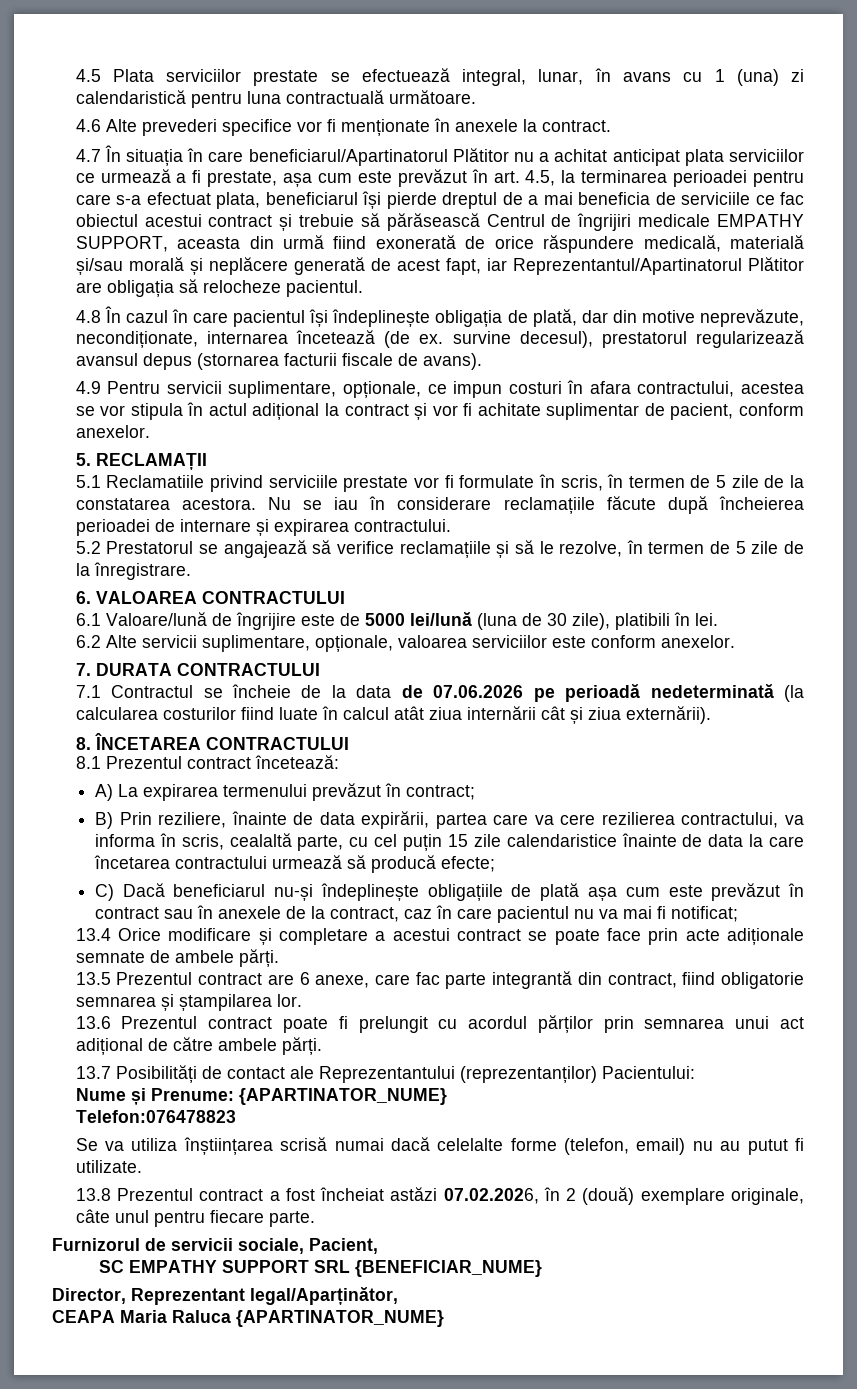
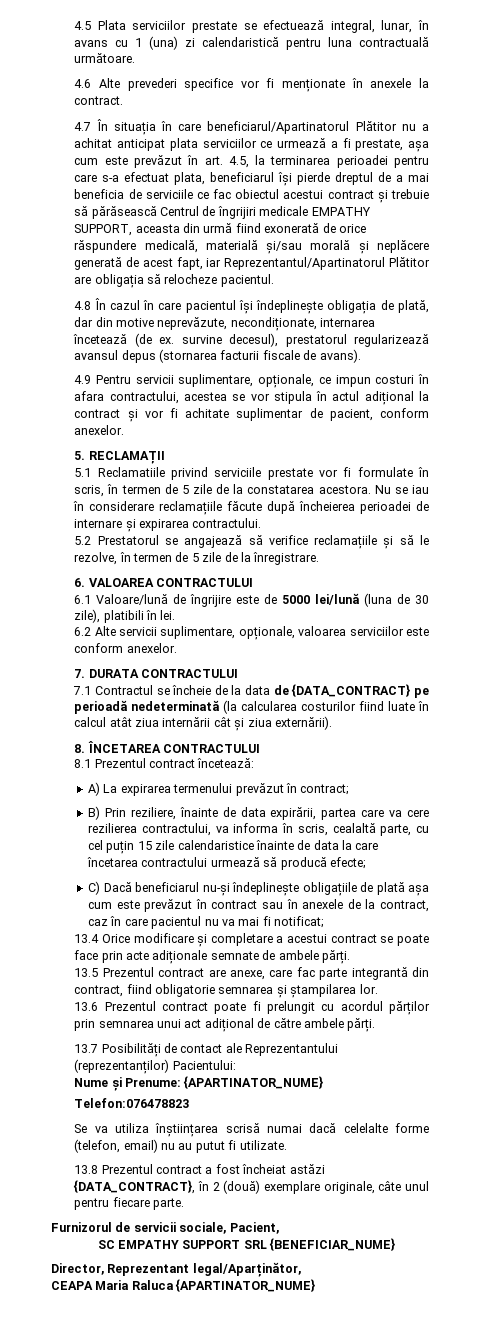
- 7.1 Contractul se încheie de la data de 07.06.2026 pe perioadă nedeterminată (la calcularea costurilor fiind luate în calcul atât ziua internării cât și ziua externării).
+ 7.1 Contractul se încheie de la data de {DATA_CONTRACT} pe perioadă nedeterminată (la calcularea costurilor fiind luate în calcul atât ziua internării cât și ziua externării).
- 13.5 Prezentul contract are 6 anexe, care fac parte integrantă din contract, fiind obligatorie semnarea și ștampilarea lor.
+ 13.5 Prezentul contract are anexe, care fac parte integrantă din contract, fiind obligatorie semnarea și ștampilarea lor.
- 13.8 Prezentul contract a fost încheiat astăzi 07.02.2026, în 2 (două) exemplare originale, câte unul pentru fiecare parte.
+ 13.8 Prezentul contract a fost încheiat astăzi {DATA_CONTRACT}, în 2 (două) exemplare originale, câte unul pentru fiecare parte.

